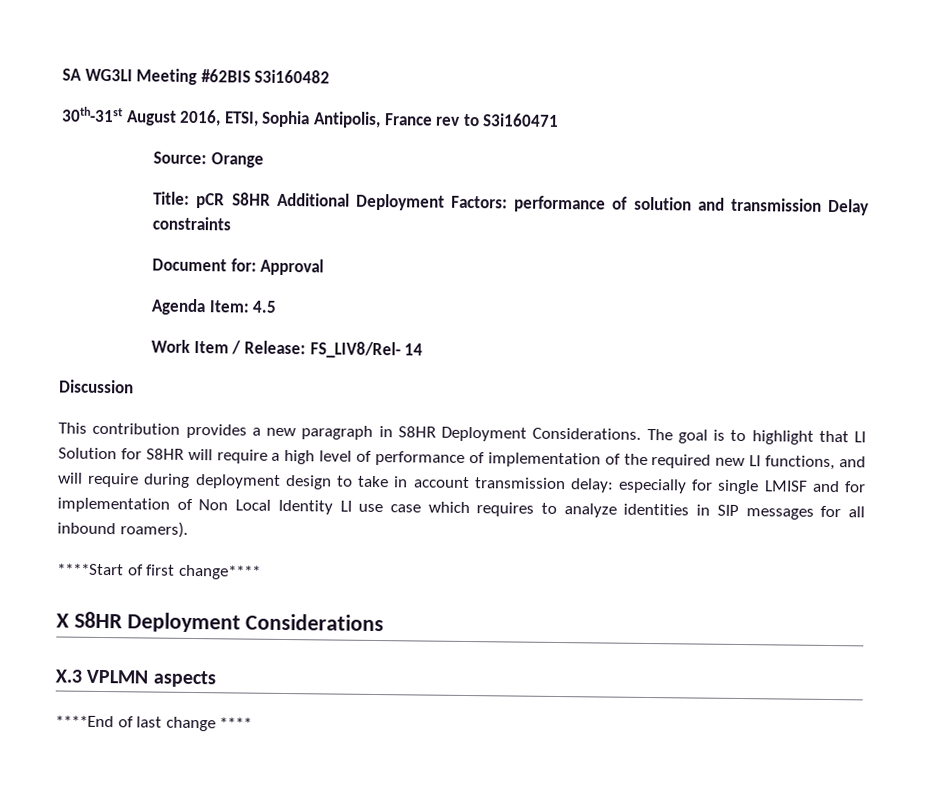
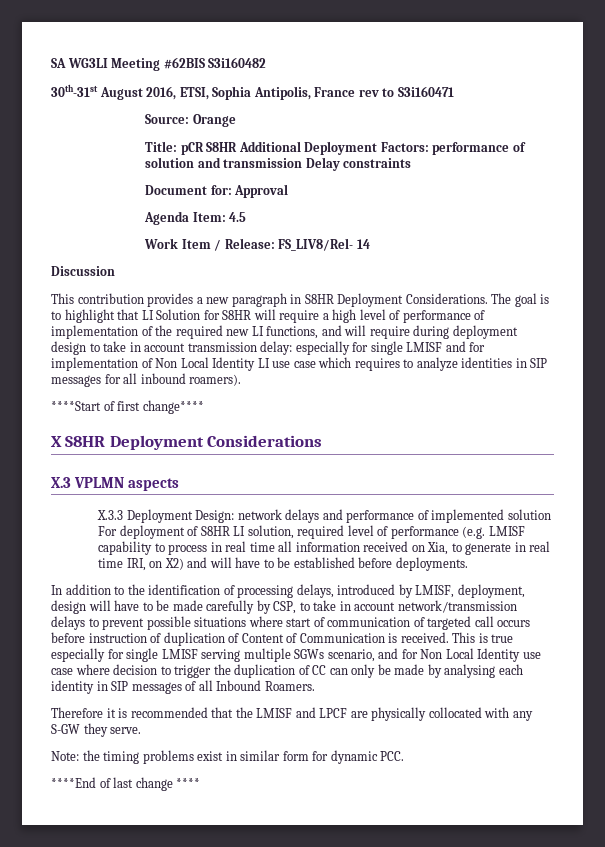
+ X.3.3 Deployment Design: network delays and performance of implemented solution For deployment of S8HR LI solution, required level of performance (e.g. LMISF capability to process in real time all information received on Xia, to generate in real time IRI, on X2) and will have to be established before deployments.
+ In addition to the identification of processing delays, introduced by LMISF, deployment, design will have to be made carefully by CSP, to take in account network/transmission delays to prevent possible situations where start of communication of targeted call occurs before instruction of duplication of Content of Communication is received. This is true especially for single LMISF serving multiple SGWs scenario, and for Non Local Identity use case where decision to trigger the duplication of CC can only be made by analysing each identity in SIP messages of all Inbound Roamers.
+ Therefore it is recommended that the LMISF and LPCF are physically collocated with any S-GW they serve.
+ Note: the timing problems exist in similar form for dynamic PCC.

